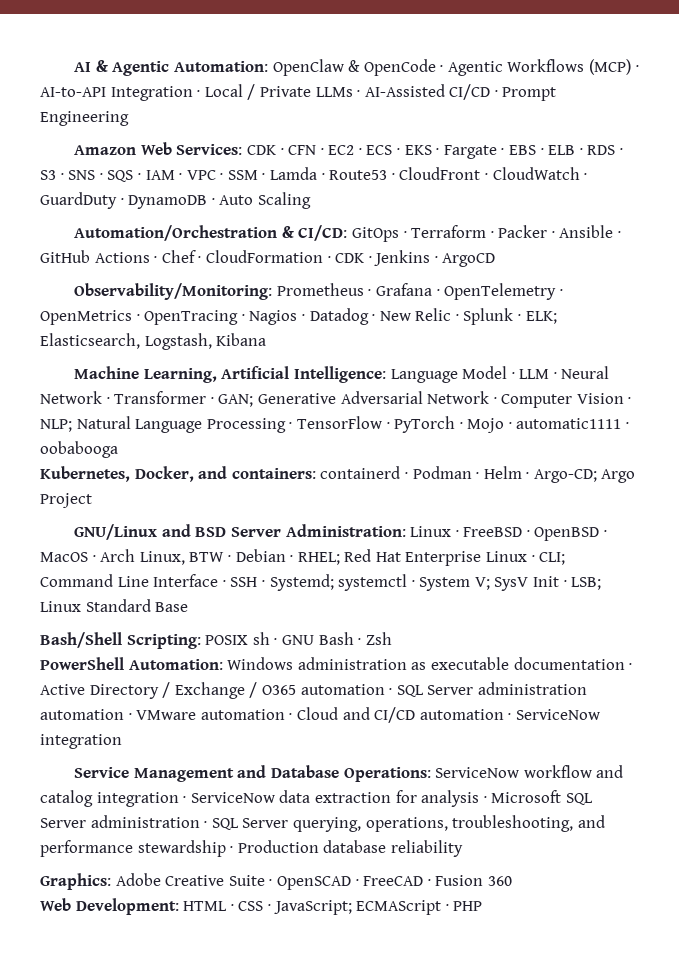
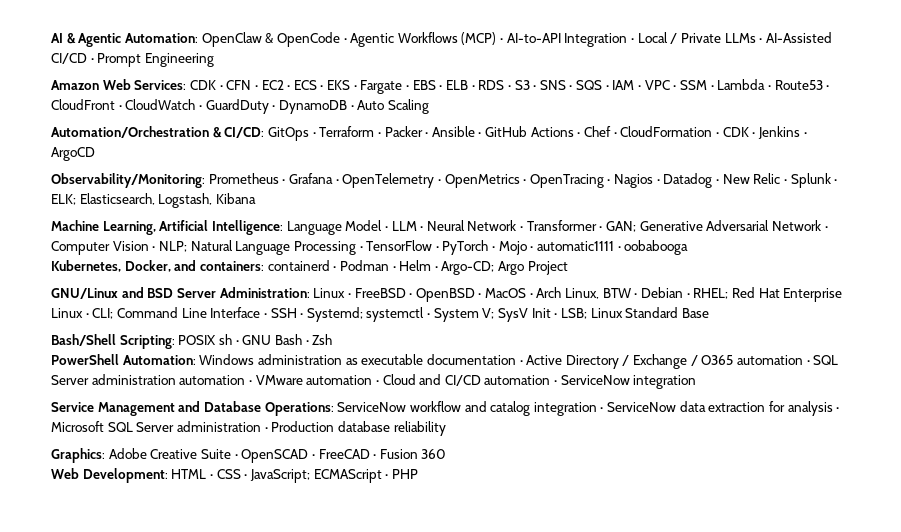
- Amazon Web Services: CDK · CFN · EC2 · ECS · EKS · Fargate · EBS · ELB · RDS · S3 · SNS · SQS · IAM · VPC · SSM · Lamda · Route53 · CloudFront · CloudWatch · GuardDuty · DynamoDB · Auto Scaling
+ Amazon Web Services: CDK · CFN · EC2 · ECS · EKS · Fargate · EBS · ELB · RDS · S3 · SNS · SQS · IAM · VPC · SSM · Lambda · Route53 · CloudFront · CloudWatch · GuardDuty · DynamoDB · Auto Scaling
- Service Management and Database Operations: ServiceNow workflow and catalog integration · ServiceNow data extraction for analysis · Microsoft SQL Server administration · SQL Server querying, operations, troubleshooting, and performance stewardship · Production database reliability
+ Service Management and Database Operations: ServiceNow workflow and catalog integration · ServiceNow data extraction for analysis · Microsoft SQL Server administration · Production database reliability

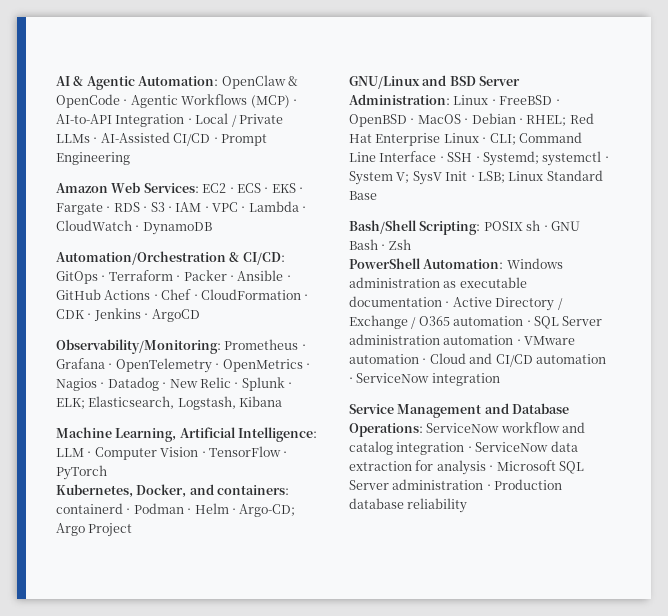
- Amazon Web Services: CDK · CFN · EC2 · ECS · EKS · Fargate · EBS · ELB · RDS · S3 · SNS · SQS · IAM · VPC · SSM · Lambda · Route53 · CloudFront · CloudWatch · GuardDuty · DynamoDB · Auto Scaling
+ Amazon Web Services: EC2 · ECS · EKS · Fargate · RDS · S3 · IAM · VPC · Lambda · CloudWatch · DynamoDB
- Observability/Monitoring: Prometheus · Grafana · OpenTelemetry · OpenMetrics · OpenTracing · Nagios · Datadog · New Relic · Splunk · ELK; Elasticsearch, Logstash, Kibana
+ Observability/Monitoring: Prometheus · Grafana · OpenTelemetry · OpenMetrics · Nagios · Datadog · New Relic · Splunk · ELK; Elasticsearch, Logstash, Kibana
- Machine Learning, Artificial Intelligence: Language Model · LLM · Neural Network · Transformer · GAN; Generative Adversarial Network · Computer Vision · NLP; Natural Language Processing · TensorFlow · PyTorch · Mojo · automatic1111 · oobabooga
+ Machine Learning, Artificial Intelligence: LLM · Computer Vision · TensorFlow · PyTorch
- GNU/Linux and BSD Server Administration: Linux · FreeBSD · OpenBSD · MacOS · Arch Linux, BTW · Debian · RHEL; Red Hat Enterprise Linux · CLI; Command Line Interface · SSH · Systemd; systemctl · System V; SysV Init · LSB; Linux Standard Base
+ GNU/Linux and BSD Server Administration: Linux · FreeBSD · OpenBSD · MacOS · Debian · RHEL; Red Hat Enterprise Linux · CLI; Command Line Interface · SSH · Systemd; systemctl · System V; SysV Init · LSB; Linux Standard Base
- Graphics: Adobe Creative Suite · OpenSCAD · FreeCAD · Fusion 360
- Web Development: HTML · CSS · JavaScript; ECMAScript · PHP

